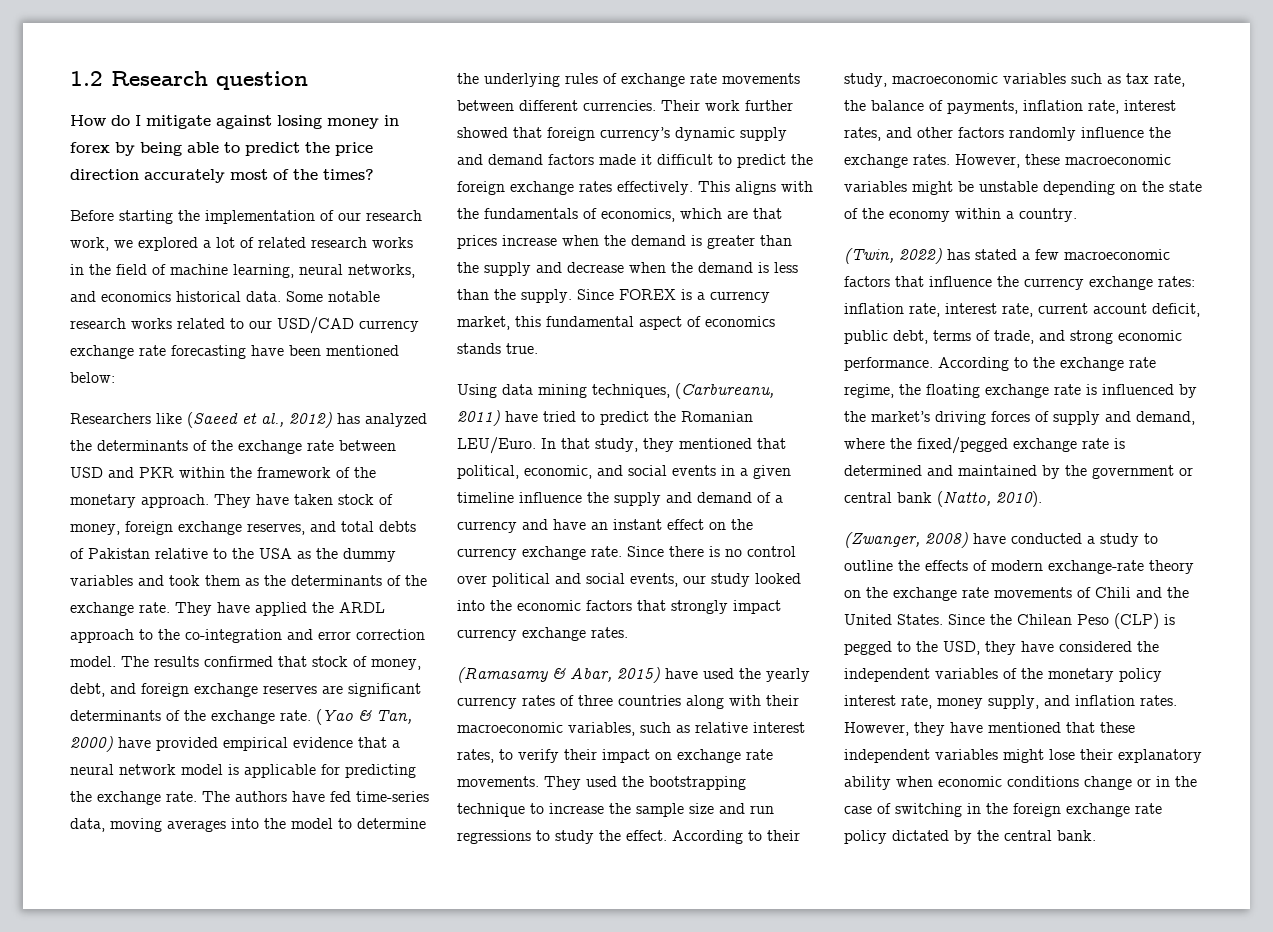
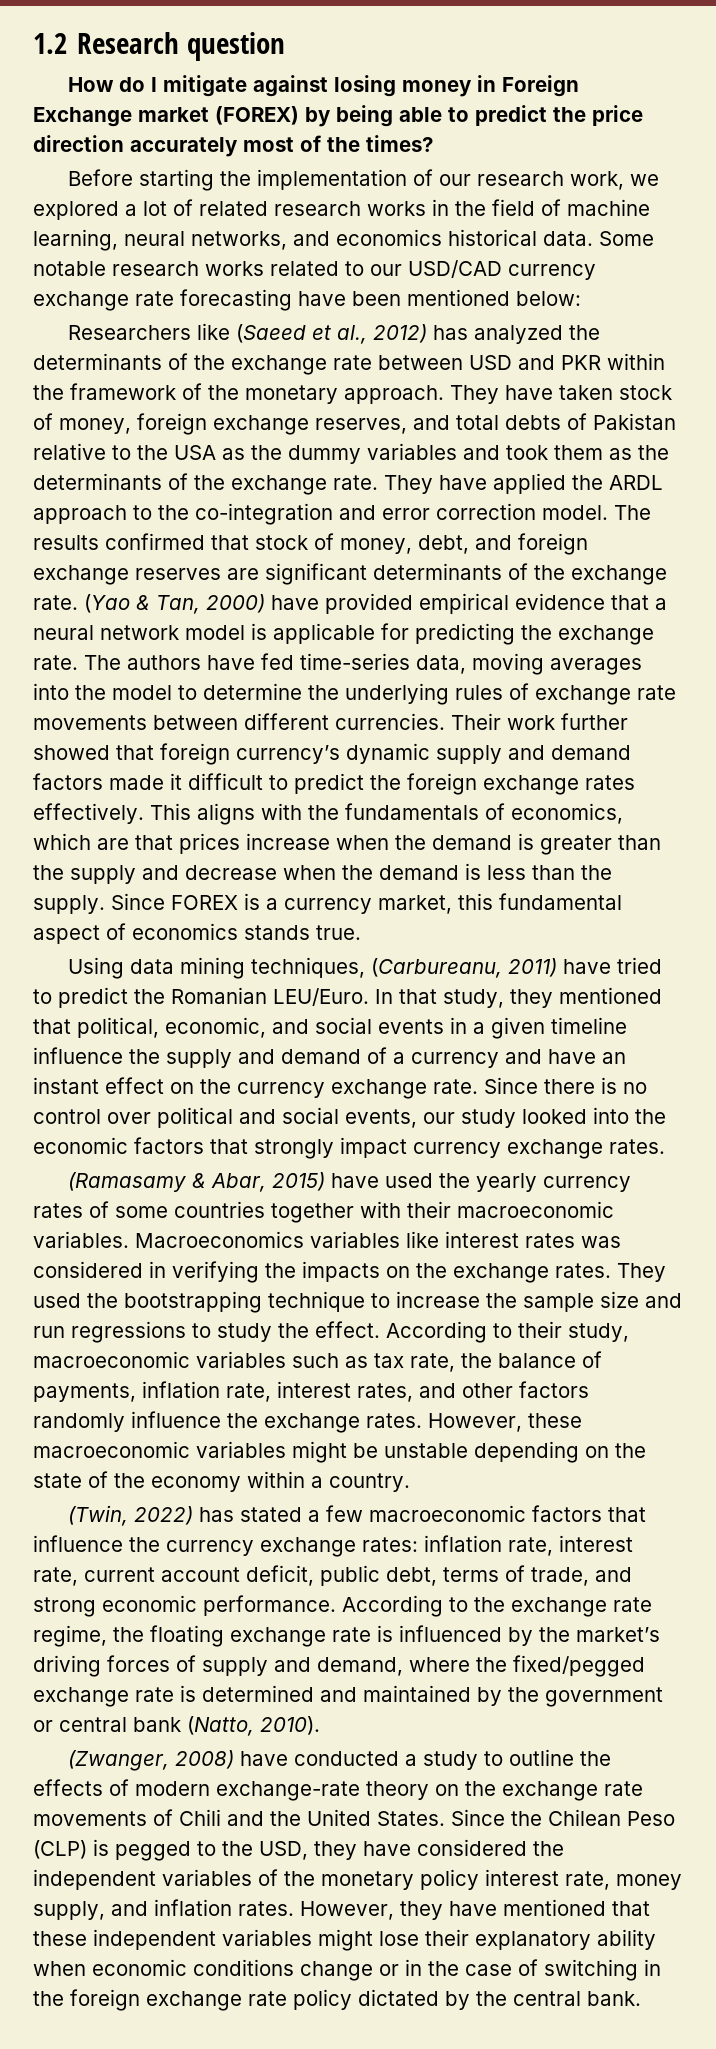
- How do I mitigate against losing money in forex by being able to predict the price direction accurately most of the times?
+ How do I mitigate against losing money in Foreign Exchange market (FOREX) by being able to predict the price direction accurately most of the times?
- (Ramasamy & Abar, 2015) have used the yearly currency rates of three countries along with their macroeconomic variables, such as relative interest rates, to verify their impact on exchange rate movements.
+ (Ramasamy & Abar, 2015) have used the yearly currency rates of some countries together with their macroeconomic variables. Macroeconomics variables like interest rates was considered in verifying the impacts on the exchange rates.

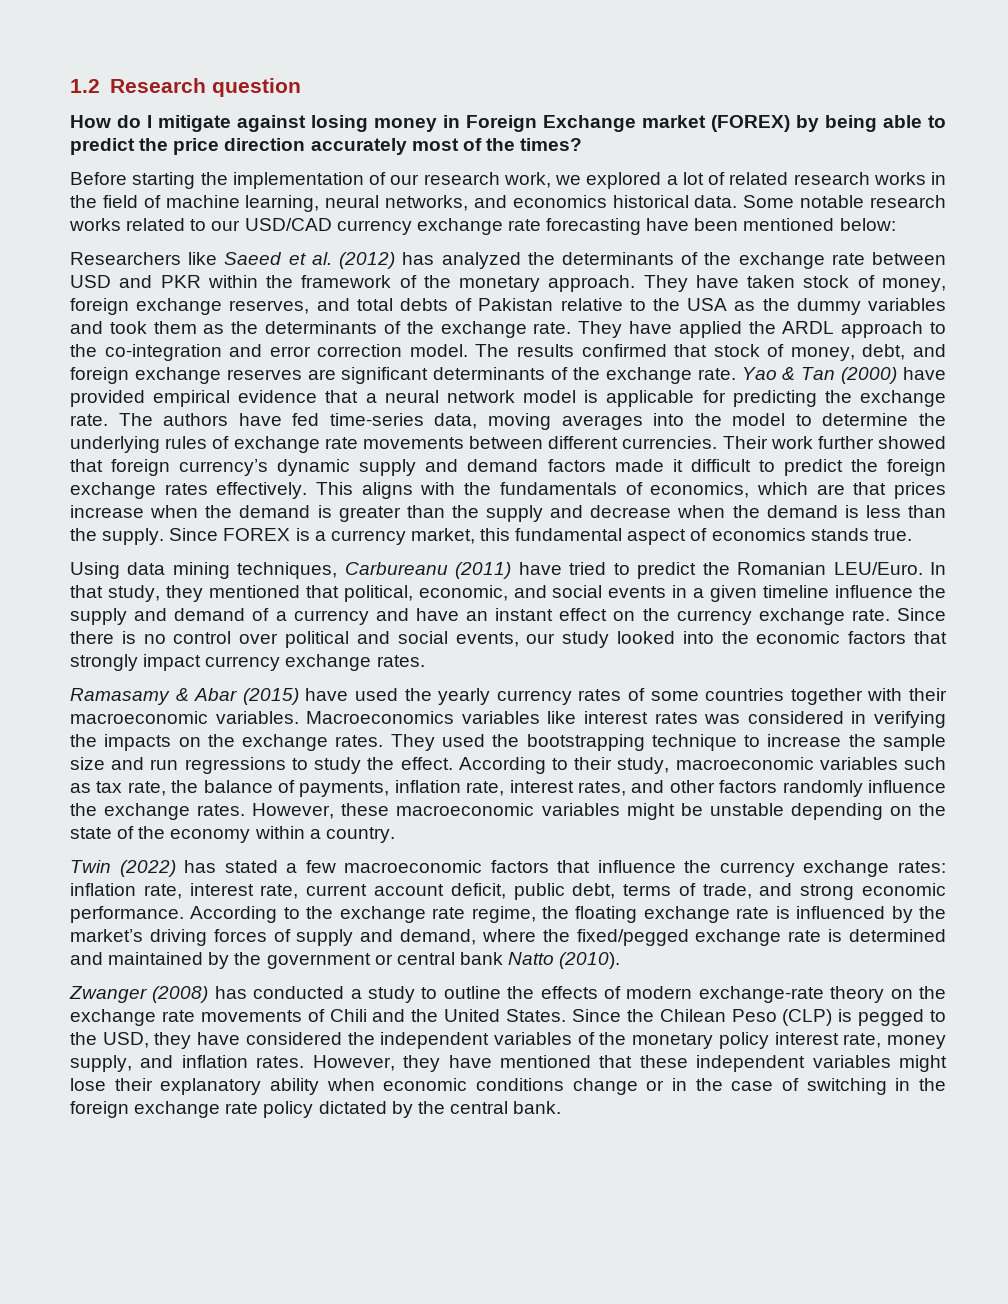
- Researchers like (Saeed et al., 2012) has analyzed the determinants of the exchange rate between USD and PKR within the framework of the monetary approach.
+ Researchers like Saeed et al. (2012) has analyzed the determinants of the exchange rate between USD and PKR within the framework of the monetary approach.
- (Yao & Tan, 2000) have provided empirical evidence that a neural network model is applicable for predicting the exchange rate.
+ Yao & Tan (2000) have provided empirical evidence that a neural network model is applicable for predicting the exchange rate.
- Using data mining techniques, (Carbureanu, 2011) have tried to predict the Romanian LEU/Euro.
+ Using data mining techniques, Carbureanu (2011) have tried to predict the Romanian LEU/Euro.
- (Ramasamy & Abar, 2015) have used the yearly currency rates of some countries together with their macroeconomic variables.
+ Ramasamy & Abar (2015) have used the yearly currency rates of some countries together with their macroeconomic variables.
- (Twin, 2022) has stated a few macroeconomic factors that influence the currency exchange rates: inflation rate, interest rate, current account deficit, public debt, terms of trade, and strong economic performance.
+ Twin (2022) has stated a few macroeconomic factors that influence the currency exchange rates: inflation rate, interest rate, current account deficit, public debt, terms of trade, and strong economic performance.
- According to the exchange rate regime, the floating exchange rate is influenced by the market’s driving forces of supply and demand, where the fixed/pegged exchange rate is determined and maintained by the government or central bank (Natto, 2010).
- (Zwanger, 2008) have conducted a study to outline the effects of modern exchange-rate theory on the exchange rate movements of Chili and the United States.
+ According to the exchange rate regime, the floating exchange rate is influenced by the market’s driving forces of supply and demand, where the fixed/pegged exchange rate is determined and maintained by the government or central bank Natto (2010).
+ Zwanger (2008) has conducted a study to outline the effects of modern exchange-rate theory on the exchange rate movements of Chili and the United States.

